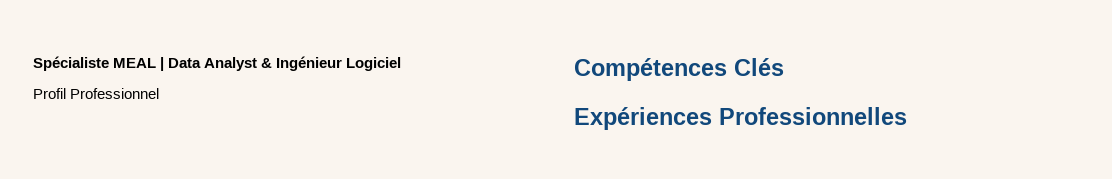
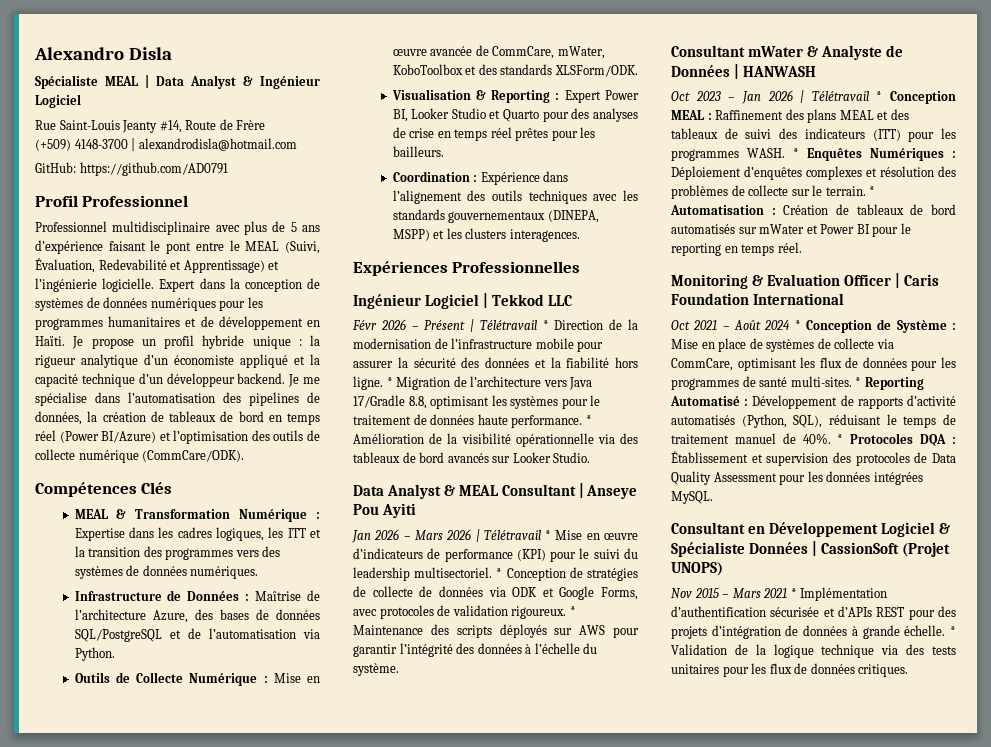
+ Alexandro Disla
+ Rue Saint-Louis Jeanty #14, Route de Frère
+ (+509) 4148-3700 | alexandrodisla@hotmail.com
+ GitHub: https://github.com/AD0791
  Profil Professionnel
+ Professionnel multidisciplinaire avec plus de 5 ans d’expérience faisant le pont entre le MEAL (Suivi, Évaluation, Redevabilité et Apprentissage) et l’ingénierie logicielle. Expert dans la conception de systèmes de données numériques pour les programmes humanitaires et de développement en Haïti. Je propose un profil hybride unique : la rigueur analytique d’un économiste appliqué et la capacité technique d’un développeur backend. Je me spécialise dans l’automatisation des pipelines de données, la création de tableaux de bord en temps réel (Power BI/Azure) et l’optimisation des outils de collecte numérique (CommCare/ODK).
  Compétences Clés
+ MEAL & Transformation Numérique : Expertise dans les cadres logiques, les ITT et la transition des programmes vers des systèmes de données numériques.
+ Infrastructure de Données : Maîtrise de l’architecture Azure, des bases de données SQL/PostgreSQL et de l’automatisation via Python.
+ Outils de Collecte Numérique : Mise en œuvre avancée de CommCare, mWater, KoboToolbox et des standards XLSForm/ODK.
+ Visualisation & Reporting : Expert Power BI, Looker Studio et Quarto pour des analyses de crise en temps réel prêtes pour les bailleurs.
+ Coordination : Expérience dans l’alignement des outils techniques avec les standards gouvernementaux (DINEPA, MSPP) et les clusters interagences.
  Expériences Professionnelles
+ Ingénieur Logiciel | Tekkod LLC
+ Févr 2026 – Présent | Télétravail * Direction de la modernisation de l’infrastructure mobile pour assurer la sécurité des données et la fiabilité hors ligne. * Migration de l’architecture vers Java 17/Gradle 8.8, optimisant les systèmes pour le traitement de données haute performance. * Amélioration de la visibilité opérationnelle via des tableaux de bord avancés sur Looker Studio.
+ Data Analyst & MEAL Consultant | Anseye Pou Ayiti
+ Jan 2026 – Mars 2026 | Télétravail * Mise en œuvre d’indicateurs de performance (KPI) pour le suivi du leadership multisectoriel. * Conception de stratégies de collecte de données via ODK et Google Forms, avec protocoles de validation rigoureux. * Maintenance des scripts déployés sur AWS pour garantir l’intégrité des données à l’échelle du système.
+ Consultant mWater & Analyste de Données | HANWASH
+ Oct 2023 – Jan 2026 | Télétravail * Conception MEAL : Raffinement des plans MEAL et des tableaux de suivi des indicateurs (ITT) pour les programmes WASH. * Enquêtes Numériques : Déploiement d’enquêtes complexes et résolution des problèmes de collecte sur le terrain. * Automatisation : Création de tableaux de bord automatisés sur mWater et Power BI pour le reporting en temps réel.
+ Monitoring & Evaluation Officer | Caris Foundation International
+ Oct 2021 – Août 2024 * Conception de Système : Mise en place de systèmes de collecte via CommCare, optimisant les flux de données pour les programmes de santé multi-sites. * Reporting Automatisé : Développement de rapports d’activité automatisés (Python, SQL), réduisant le temps de traitement manuel de 40%. * Protocoles DQA : Établissement et supervision des protocoles de Data Quality Assessment pour les données intégrées MySQL.
+ Consultant en Développement Logiciel & Spécialiste Données | CassionSoft (Projet UNOPS)
+ Nov 2015 – Mars 2021 * Implémentation d’authentification sécurisée et d’APIs REST pour des projets d’intégration de données à grande échelle. * Validation de la logique technique via des tests unitaires pour les flux de données critiques.

